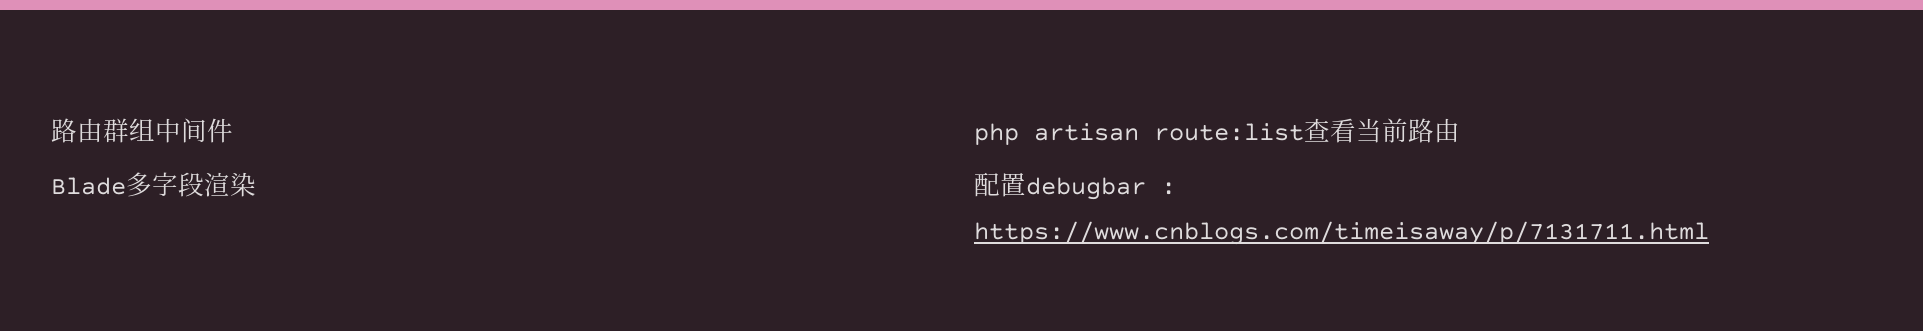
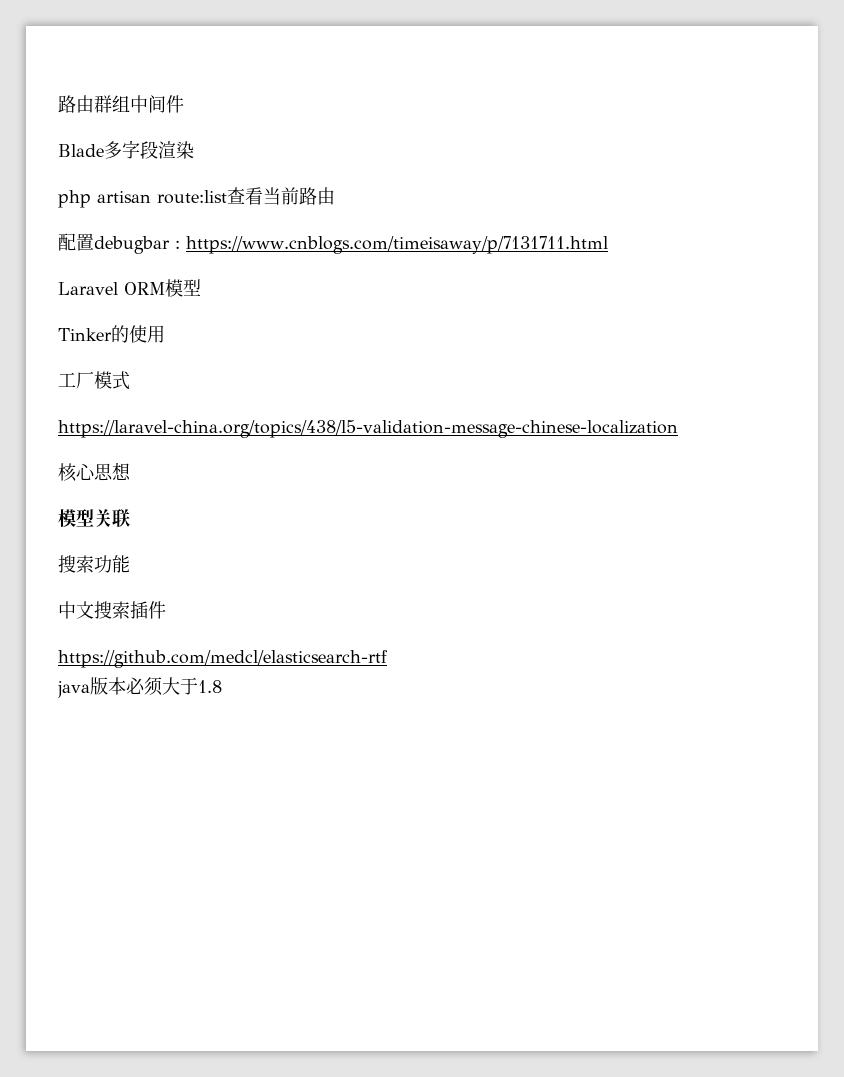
+ Laravel ORM模型
+ Tinker的使用
+ 工厂模式
+ https://laravel-china.org/topics/438/l5-validation-message-chinese-localization
+ 核心思想
+ 模型关联
+ 搜索功能
+ 中文搜索插件
+ https://github.com/medcl/elasticsearch-rtf
+ java版本必须大于1.8

